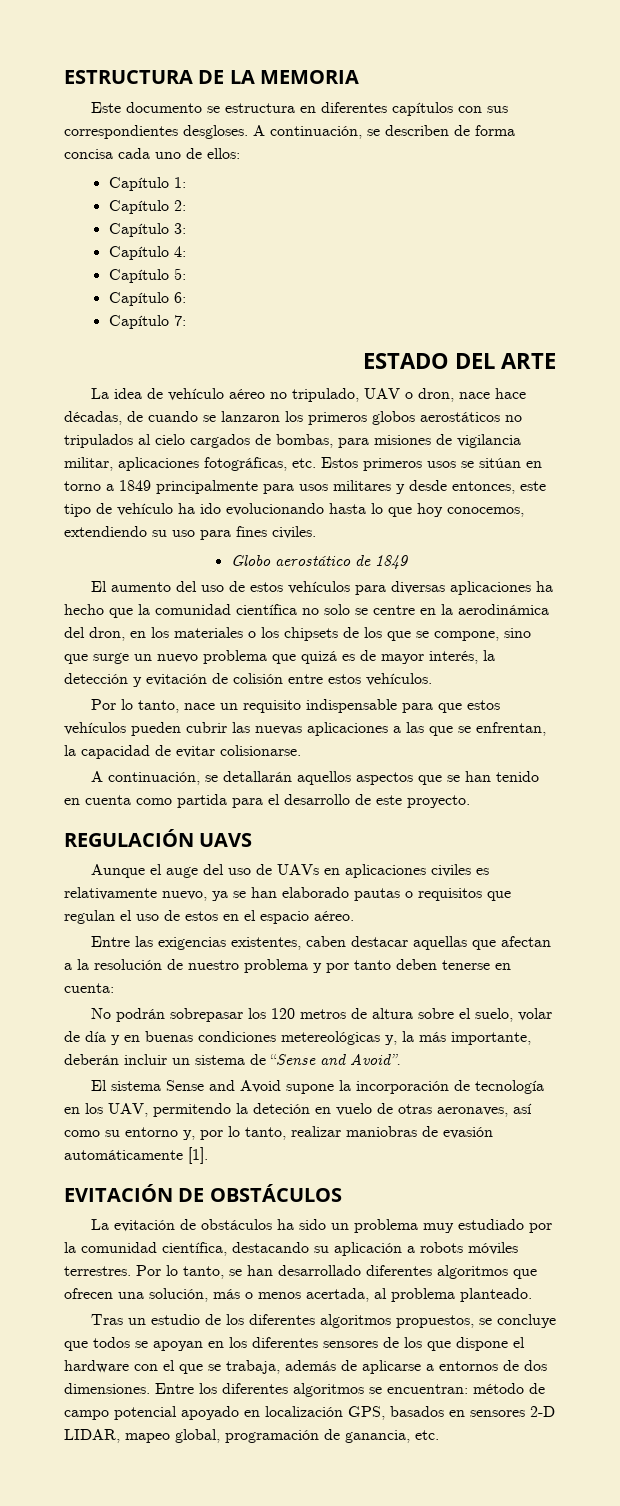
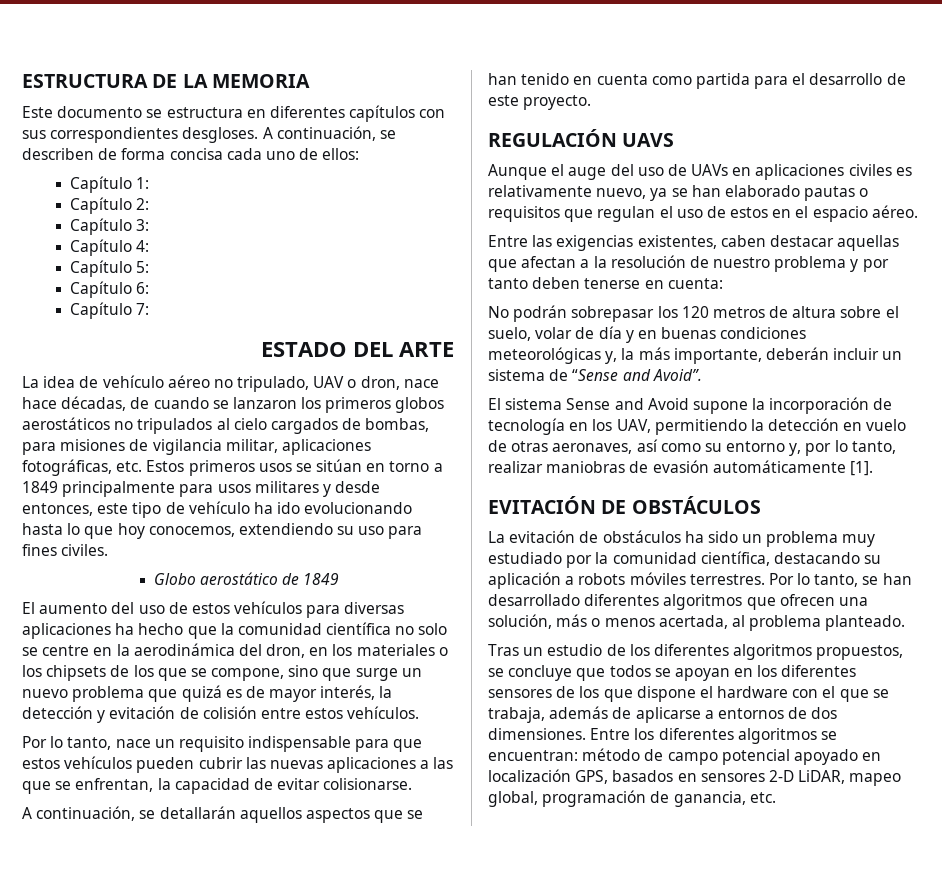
- No podrán sobrepasar los 120 metros de altura sobre el suelo, volar de día y en buenas condiciones metereológicas y, la más importante, deberán incluir un sistema de “Sense and Avoid”.
+ No podrán sobrepasar los 120 metros de altura sobre el suelo, volar de día y en buenas condiciones meteorológicas y, la más importante, deberán incluir un sistema de “Sense and Avoid”.
- El sistema Sense and Avoid supone la incorporación de tecnología en los UAV, permitendo la deteción en vuelo de otras aeronaves, así como su entorno y, por lo tanto, realizar maniobras de evasión automáticamente [1].
+ El sistema Sense and Avoid supone la incorporación de tecnología en los UAV, permitiendo la detección en vuelo de otras aeronaves, así como su entorno y, por lo tanto, realizar maniobras de evasión automáticamente [1].
- Entre los diferentes algoritmos se encuentran: método de campo potencial apoyado en localización GPS, basados en sensores 2-D LIDAR, mapeo global, programación de ganancia, etc.
+ Entre los diferentes algoritmos se encuentran: método de campo potencial apoyado en localización GPS, basados en sensores 2-D LiDAR, mapeo global, programación de ganancia, etc.

